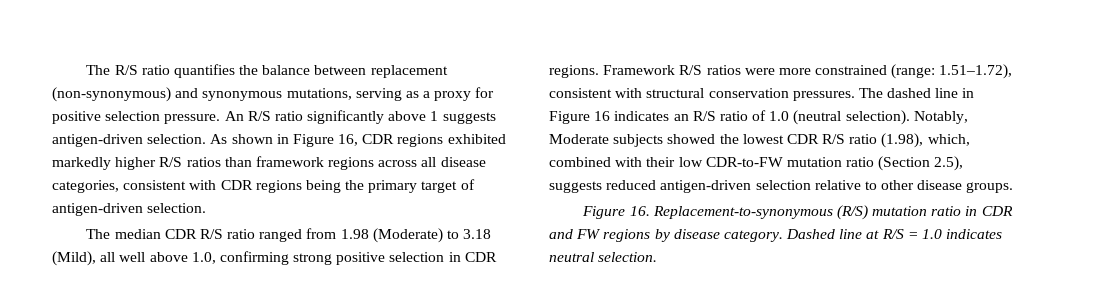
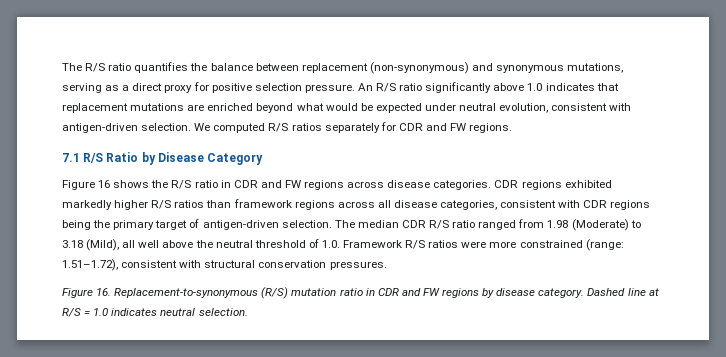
- The R/S ratio quantifies the balance between replacement (non-synonymous) and synonymous mutations, serving as a proxy for positive selection pressure.
+ The R/S ratio quantifies the balance between replacement (non-synonymous) and synonymous mutations, serving as a direct proxy for positive selection pressure.
- An R/S ratio significantly above 1 suggests antigen-driven selection. As shown in Figure 16, CDR regions exhibited markedly higher R/S ratios than framework regions across all disease categories, consistent with CDR regions being the primary target of antigen-driven selection.
- The median CDR R/S ratio ranged from 1.98 (Moderate) to 3.18 (Mild), all well above 1.0, confirming strong positive selection in CDR regions. Framework R/S ratios were more constrained (range: 1.51–1.72), consistent with structural conservation pressures. The dashed line in Figure 16 indicates an R/S ratio of 1.0 (neutral selection). Notably, Moderate subjects showed the lowest CDR R/S ratio (1.98), which, combined with their low CDR-to-FW mutation ratio (Section 2.5), suggests reduced antigen-driven selection relative to other disease groups.
+ An R/S ratio significantly above 1.0 indicates that replacement mutations are enriched beyond what would be expected under neutral evolution, consistent with antigen-driven selection. We computed R/S ratios separately for CDR and FW regions.
+ 7.1 R/S Ratio by Disease Category
+ Figure 16 shows the R/S ratio in CDR and FW regions across disease categories. CDR regions exhibited markedly higher R/S ratios than framework regions across all disease categories, consistent with CDR regions being the primary target of antigen-driven selection. The median CDR R/S ratio ranged from 1.98 (Moderate) to 3.18 (Mild), all well above the neutral threshold of 1.0. Framework R/S ratios were more constrained (range: 1.51–1.72), consistent with structural conservation pressures.

